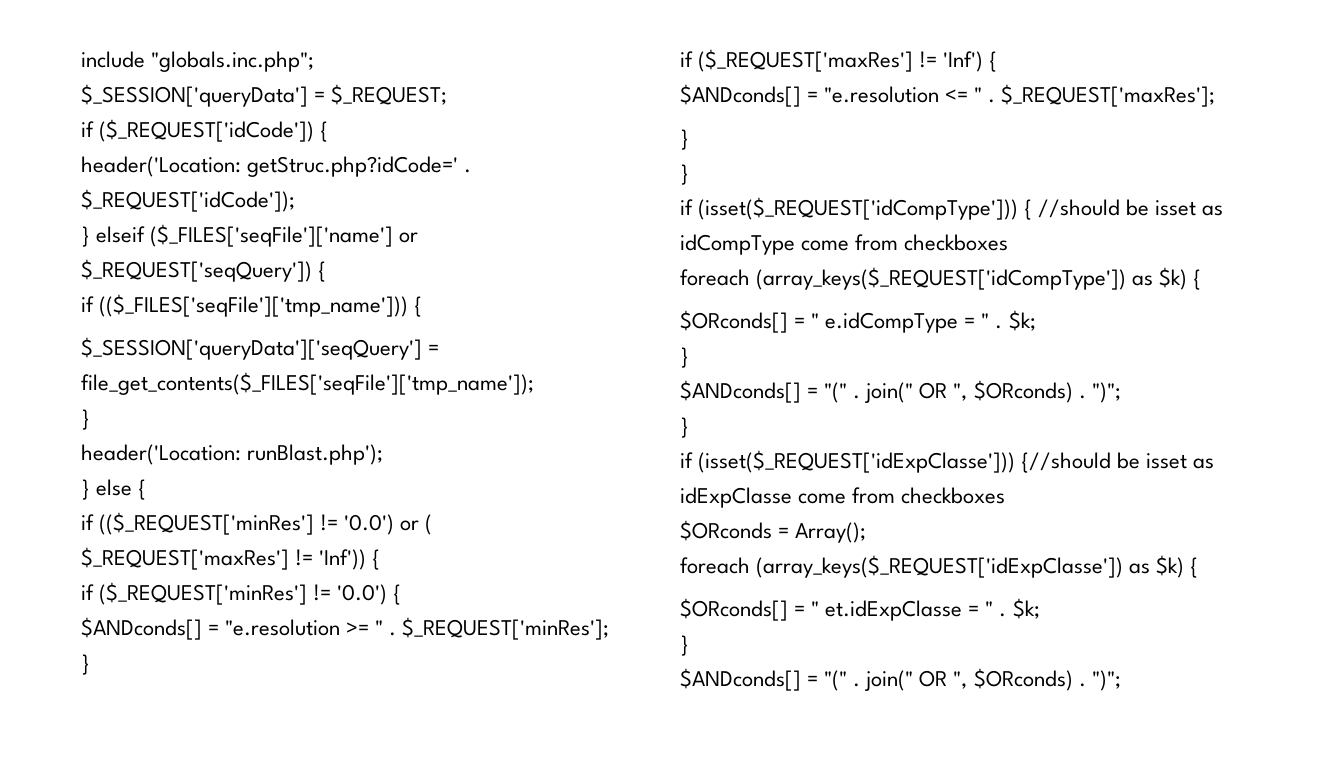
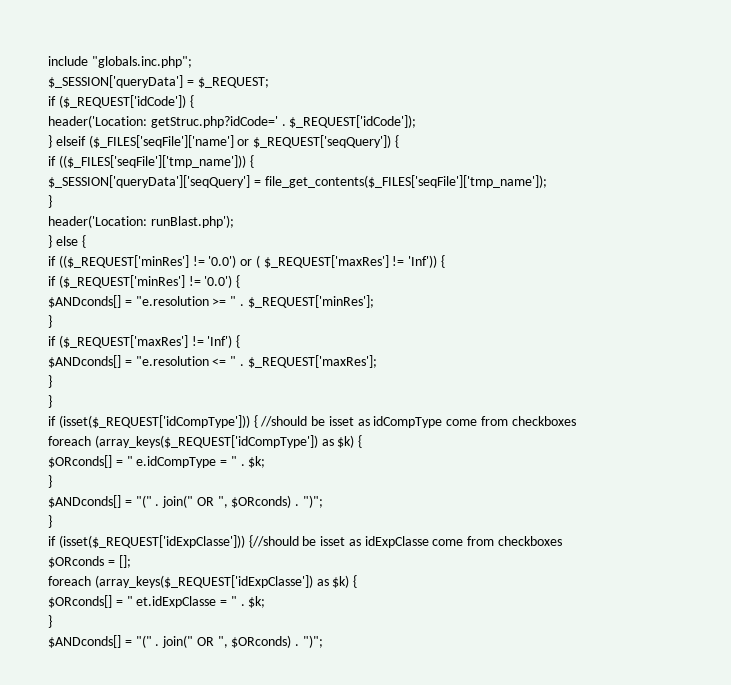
- $ORconds = Array();
+ $ORconds = [];

